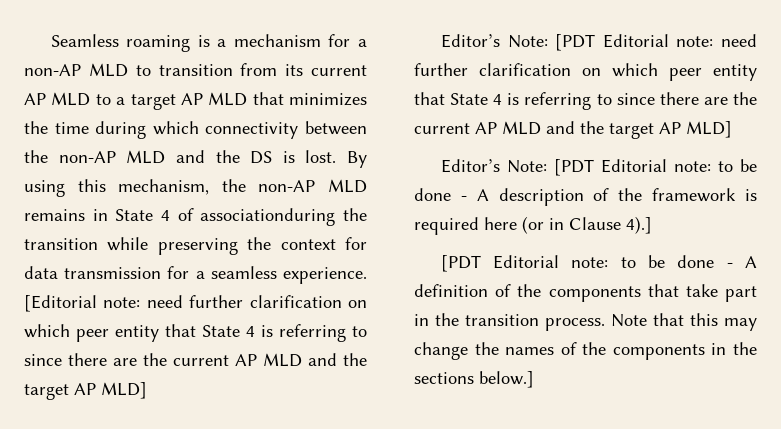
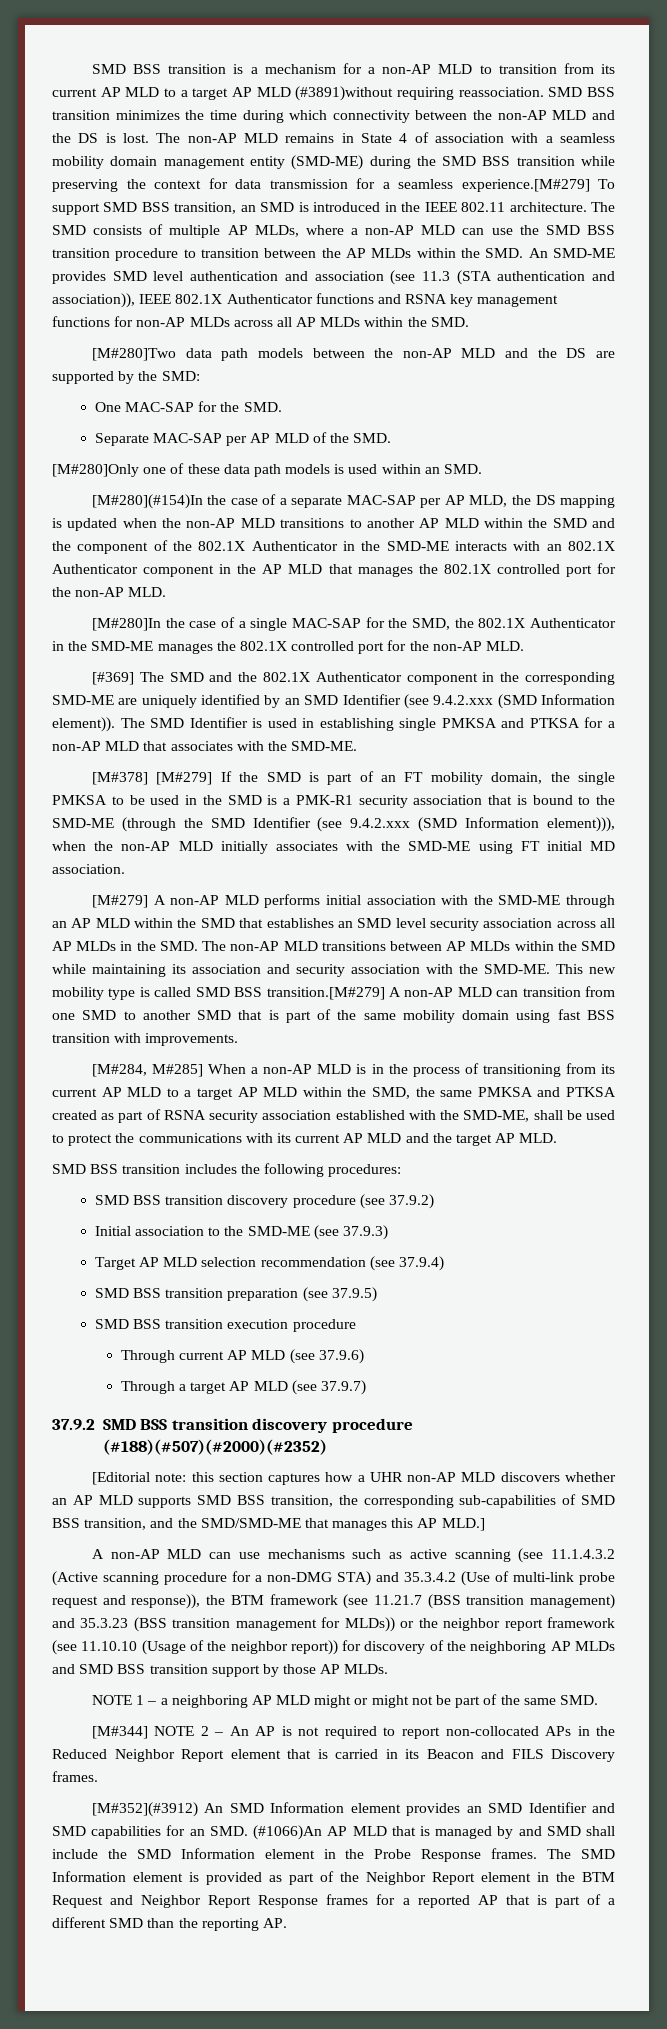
- Seamless roaming is a mechanism for a non-AP MLD to transition from its current AP MLD to a target AP MLD that minimizes the time during which connectivity between the non-AP MLD and the DS is lost.
+ SMD BSS transition is a mechanism for a non-AP MLD to transition from its current AP MLD to a target AP MLD (#3891)without requiring reassociation. SMD BSS transition minimizes the time during which connectivity between the non-AP MLD and the DS is lost.
- By using this mechanism, the non-AP MLD remains in State 4 of associationduring the transition while preserving the context for data transmission for a seamless experience. [Editorial note: need further clarification on which peer entity that State 4 is referring to since there are the current AP MLD and the target AP MLD]
- Editor’s Note: [PDT Editorial note: need further clarification on which peer entity that State 4 is referring to since there are the current AP MLD and the target AP MLD]
- Editor’s Note: [PDT Editorial note: to be done - A description of the framework is required here (or in Clause 4).]
- [PDT Editorial note: to be done - A definition of the components that take part in the transition process. Note that this may change the names of the components in the sections below.]
+ The non-AP MLD remains in State 4 of association with a seamless mobility domain management entity (SMD-ME) during the SMD BSS transition while preserving the context for data transmission for a seamless experience.[M#279] To support SMD BSS transition, an SMD is introduced in the IEEE 802.11 architecture. The SMD consists of multiple AP MLDs, where a non-AP MLD can use the SMD BSS transition procedure to transition between the AP MLDs within the SMD. An SMD-ME provides SMD level authentication and association (see 11.3 (STA authentication and association)), IEEE 802.1X Authenticator functions and RSNA key management functions for non-AP MLDs across all AP MLDs within the SMD.
+ [M#280]Two data path models between the non-AP MLD and the DS are supported by the SMD:
+ One MAC-SAP for the SMD.
+ Separate MAC-SAP per AP MLD of the SMD.
+ [M#280]Only one of these data path models is used within an SMD.
+ [M#280](#154)In the case of a separate MAC-SAP per AP MLD, the DS mapping is updated when the non-AP MLD transitions to another AP MLD within the SMD and the component of the 802.1X Authenticator in the SMD-ME interacts with an 802.1X Authenticator component in the AP MLD that manages the 802.1X controlled port for the non-AP MLD.
+ [M#280]In the case of a single MAC-SAP for the SMD, the 802.1X Authenticator in the SMD-ME manages the 802.1X controlled port for the non-AP MLD.
+ [#369] The SMD and the 802.1X Authenticator component in the corresponding SMD-ME are uniquely identified by an SMD Identifier (see 9.4.2.xxx (SMD Information element)). The SMD Identifier is used in establishing single PMKSA and PTKSA for a non-AP MLD that associates with the SMD-ME.
+ [M#378] [M#279] If the SMD is part of an FT mobility domain, the single PMKSA to be used in the SMD is a PMK-R1 security association that is bound to the SMD-ME (through the SMD Identifier (see 9.4.2.xxx (SMD Information element))), when the non-AP MLD initially associates with the SMD-ME using FT initial MD association.
+ [M#279] A non-AP MLD performs initial association with the SMD-ME through an AP MLD within the SMD that establishes an SMD level security association across all AP MLDs in the SMD. The non-AP MLD transitions between AP MLDs within the SMD while maintaining its association and security association with the SMD-ME. This new mobility type is called SMD BSS transition.[M#279] A non-AP MLD can transition from one SMD to another SMD that is part of the same mobility domain using fast BSS transition with improvements.
+ [M#284, M#285] When a non-AP MLD is in the process of transitioning from its current AP MLD to a target AP MLD within the SMD, the same PMKSA and PTKSA created as part of RSNA security association established with the SMD-ME, shall be used to protect the communications with its current AP MLD and the target AP MLD.
+ SMD BSS transition includes the following procedures:
+ SMD BSS transition discovery procedure (see 37.9.2)
+ Initial association to the SMD-ME (see 37.9.3)
+ Target AP MLD selection recommendation (see 37.9.4)
+ SMD BSS transition preparation (see 37.9.5)
+ SMD BSS transition execution procedure
+ Through current AP MLD (see 37.9.6)
+ Through a target AP MLD (see 37.9.7)
+ 37.9.2 SMD BSS transition discovery procedure (#188)(#507)(#2000)(#2352)
+ [Editorial note: this section captures how a UHR non-AP MLD discovers whether an AP MLD supports SMD BSS transition, the corresponding sub-capabilities of SMD BSS transition, and the SMD/SMD-ME that manages this AP MLD.]
+ A non-AP MLD can use mechanisms such as active scanning (see 11.1.4.3.2 (Active scanning procedure for a non-DMG STA) and 35.3.4.2 (Use of multi-link probe request and response)), the BTM framework (see 11.21.7 (BSS transition management) and 35.3.23 (BSS transition management for MLDs)) or the neighbor report framework (see 11.10.10 (Usage of the neighbor report)) for discovery of the neighboring AP MLDs and SMD BSS transition support by those AP MLDs.
+ NOTE 1 – a neighboring AP MLD might or might not be part of the same SMD.
+ [M#344] NOTE 2 – An AP is not required to report non-collocated APs in the Reduced Neighbor Report element that is carried in its Beacon and FILS Discovery frames.
+ [M#352](#3912) An SMD Information element provides an SMD Identifier and SMD capabilities for an SMD. (#1066)An AP MLD that is managed by and SMD shall include the SMD Information element in the Probe Response frames. The SMD Information element is provided as part of the Neighbor Report element in the BTM Request and Neighbor Report Response frames for a reported AP that is part of a different SMD than the reporting AP.

